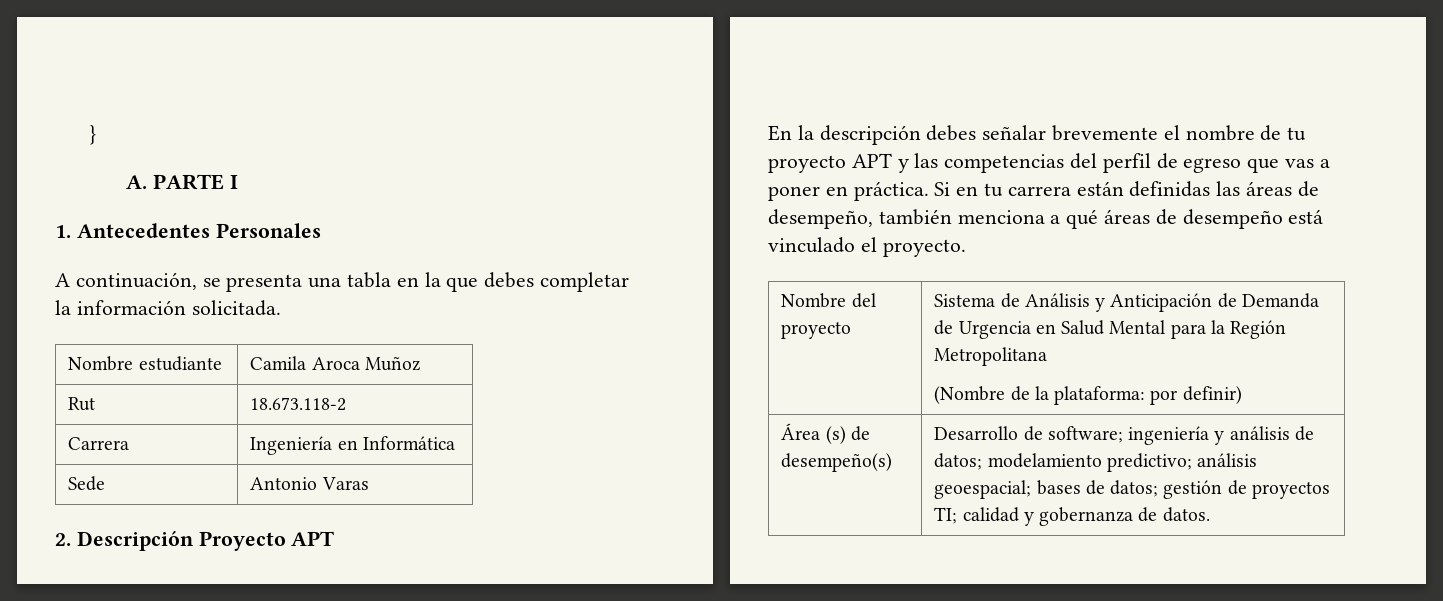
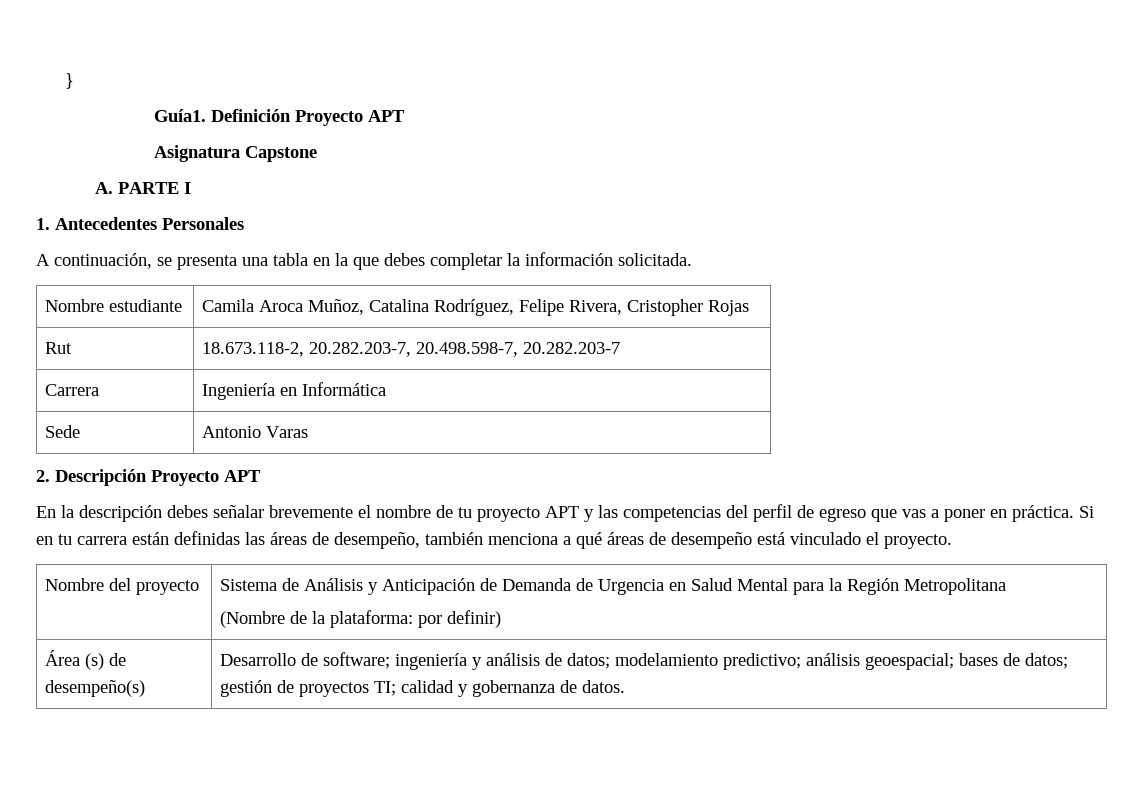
+ Guía1. Definición Proyecto APT
+ Asignatura Capstone
- Nombre estudiante | Camila Aroca Muñoz
- Rut | 18.673.118-2
+ Nombre estudiante | Camila Aroca Muñoz, Catalina Rodríguez, Felipe Rivera, Cristopher Rojas
+ Rut | 18.673.118-2, 20.282.203-7, 20.498.598-7, 20.282.203-7

